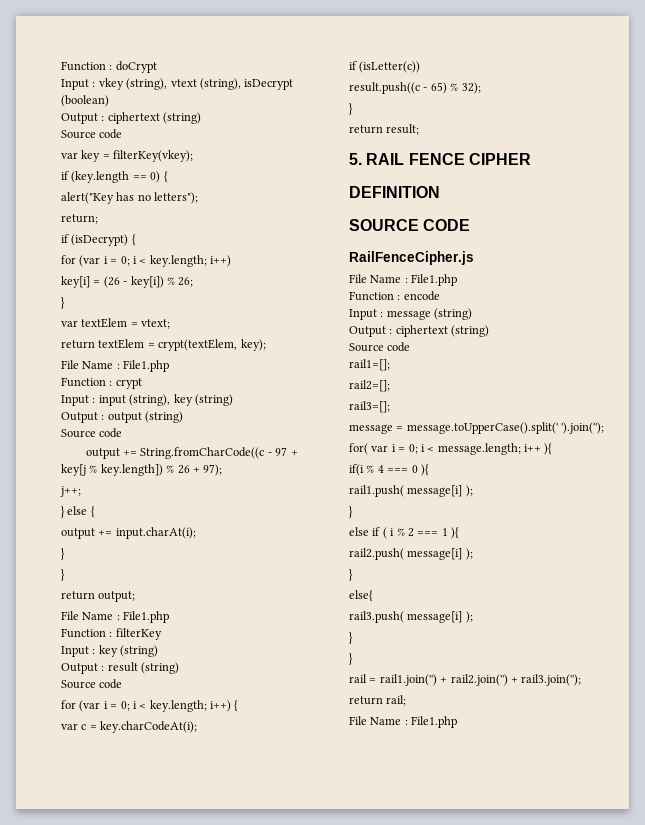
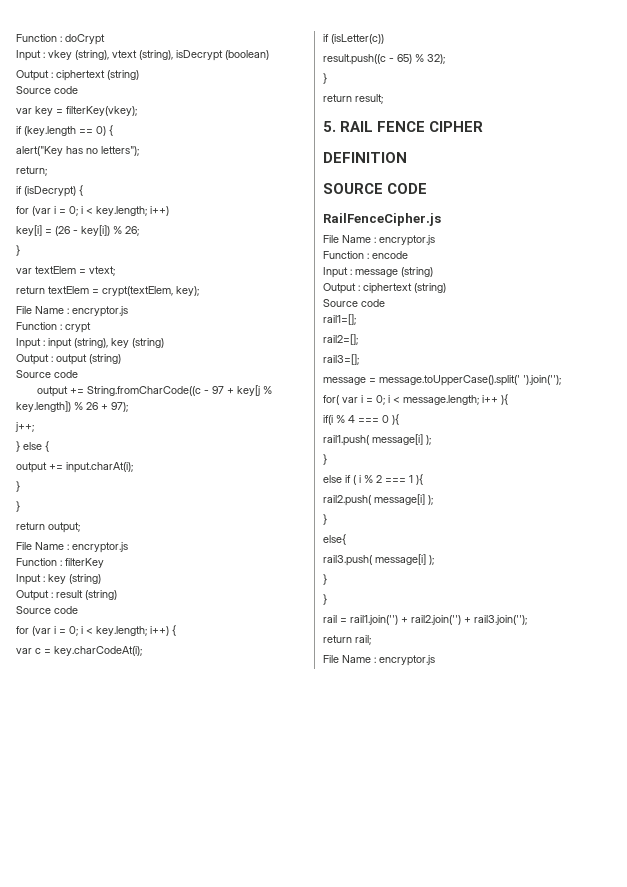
  return textElem = crypt(textElem, key);
- File Name : File1.php
+ File Name : encryptor.js
  return output;
- File Name : File1.php
+ File Name : encryptor.js
  RailFenceCipher.js
- File Name : File1.php
+ File Name : encryptor.js
  return rail;
- File Name : File1.php
+ File Name : encryptor.js

